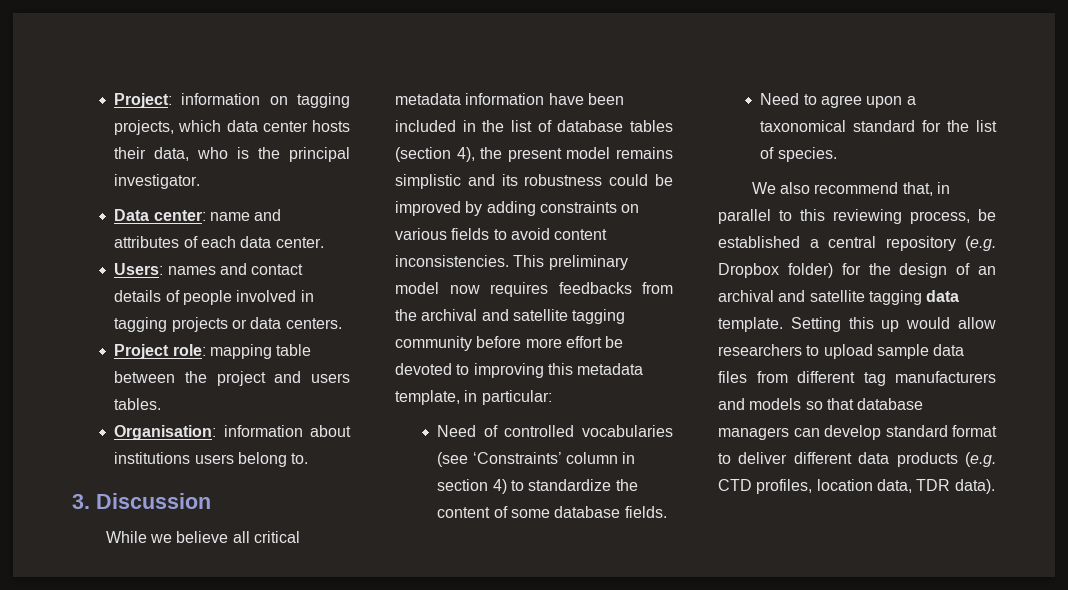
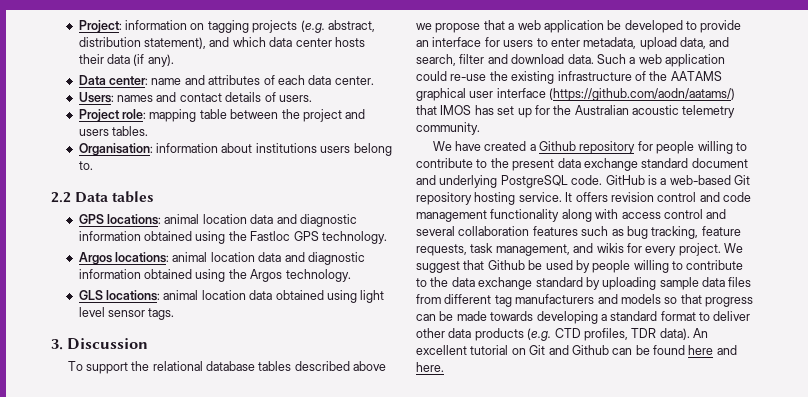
- Project: information on tagging projects, which data center hosts their data, who is the principal investigator.
+ Project: information on tagging projects (e.g. abstract, distribution statement), and which data center hosts their data (if any).
- Users: names and contact details of people involved in tagging projects or data centers.
+ Users: names and contact details of users.
+ 2.2 Data tables
+ GPS locations: animal location data and diagnostic information obtained using the Fastloc GPS technology.
+ Argos locations: animal location data and diagnostic information obtained using the Argos technology.
+ GLS locations: animal location data obtained using light level sensor tags.
  3. Discussion
- While we believe all critical metadata information have been included in the list of database tables (section 4), the present model remains simplistic and its robustness could be improved by adding constraints on various fields to avoid content inconsistencies. This preliminary model now requires feedbacks from the archival and satellite tagging community before more effort be devoted to improving this metadata template, in particular:
- Need of controlled vocabularies (see ‘Constraints’ column in section 4) to standardize the content of some database fields.
- Need to agree upon a taxonomical standard for the list of species.
- We also recommend that, in parallel to this reviewing process, be established a central repository (e.g. Dropbox folder) for the design of an archival and satellite tagging data template. Setting this up would allow researchers to upload sample data files from different tag manufacturers and models so that database managers can develop standard format to deliver different data products (e.g. CTD profiles, location data, TDR data).
+ To support the relational database tables described above we propose that a web application be developed to provide an interface for users to enter metadata, upload data, and search, filter and download data. Such a web application could re-use the existing infrastructure of the AATAMS graphical user interface (https://github.com/aodn/aatams/) that IMOS has set up for the Australian acoustic telemetry community.
+ We have created a Github repository for people willing to contribute to the present data exchange standard document and underlying PostgreSQL code. GitHub is a web-based Git repository hosting service. It offers revision control and code management functionality along with access control and several collaboration features such as bug tracking, feature requests, task management, and wikis for every project. We suggest that Github be used by people willing to contribute to the data exchange standard by uploading sample data files from different tag manufacturers and models so that progress can be made towards developing a standard format to deliver other data products (e.g. CTD profiles, TDR data). An excellent tutorial on Git and Github can be found here and here.

